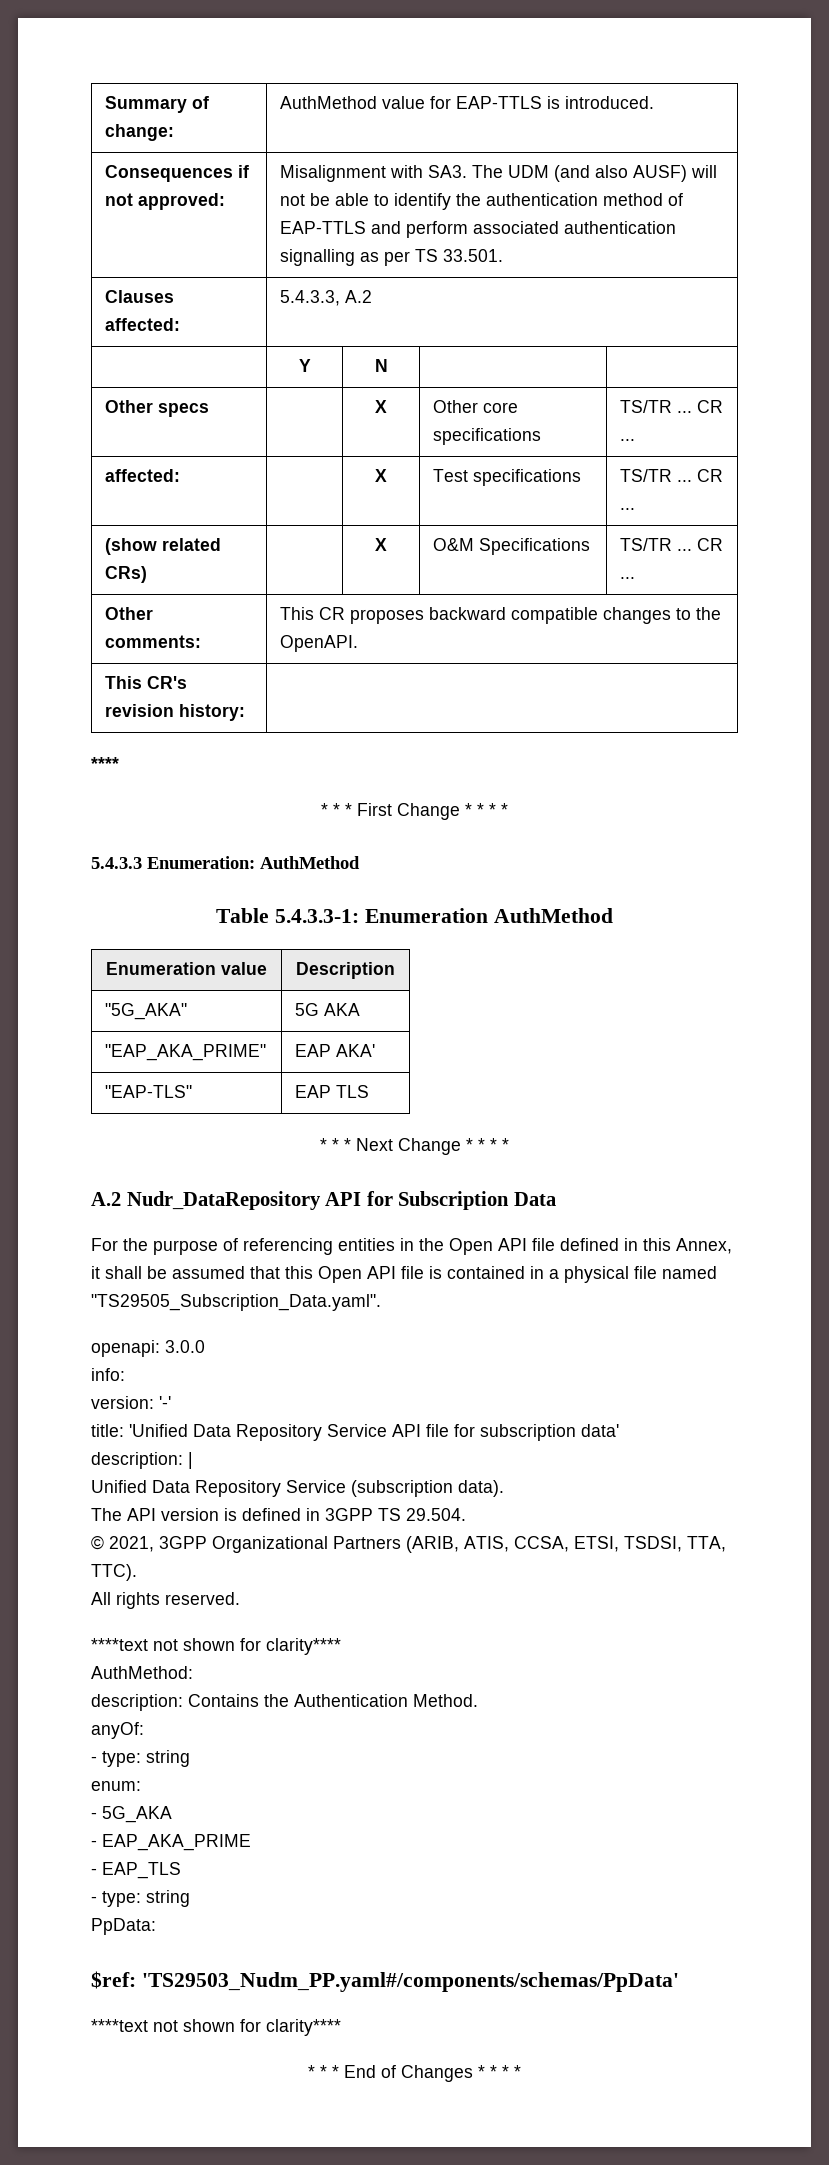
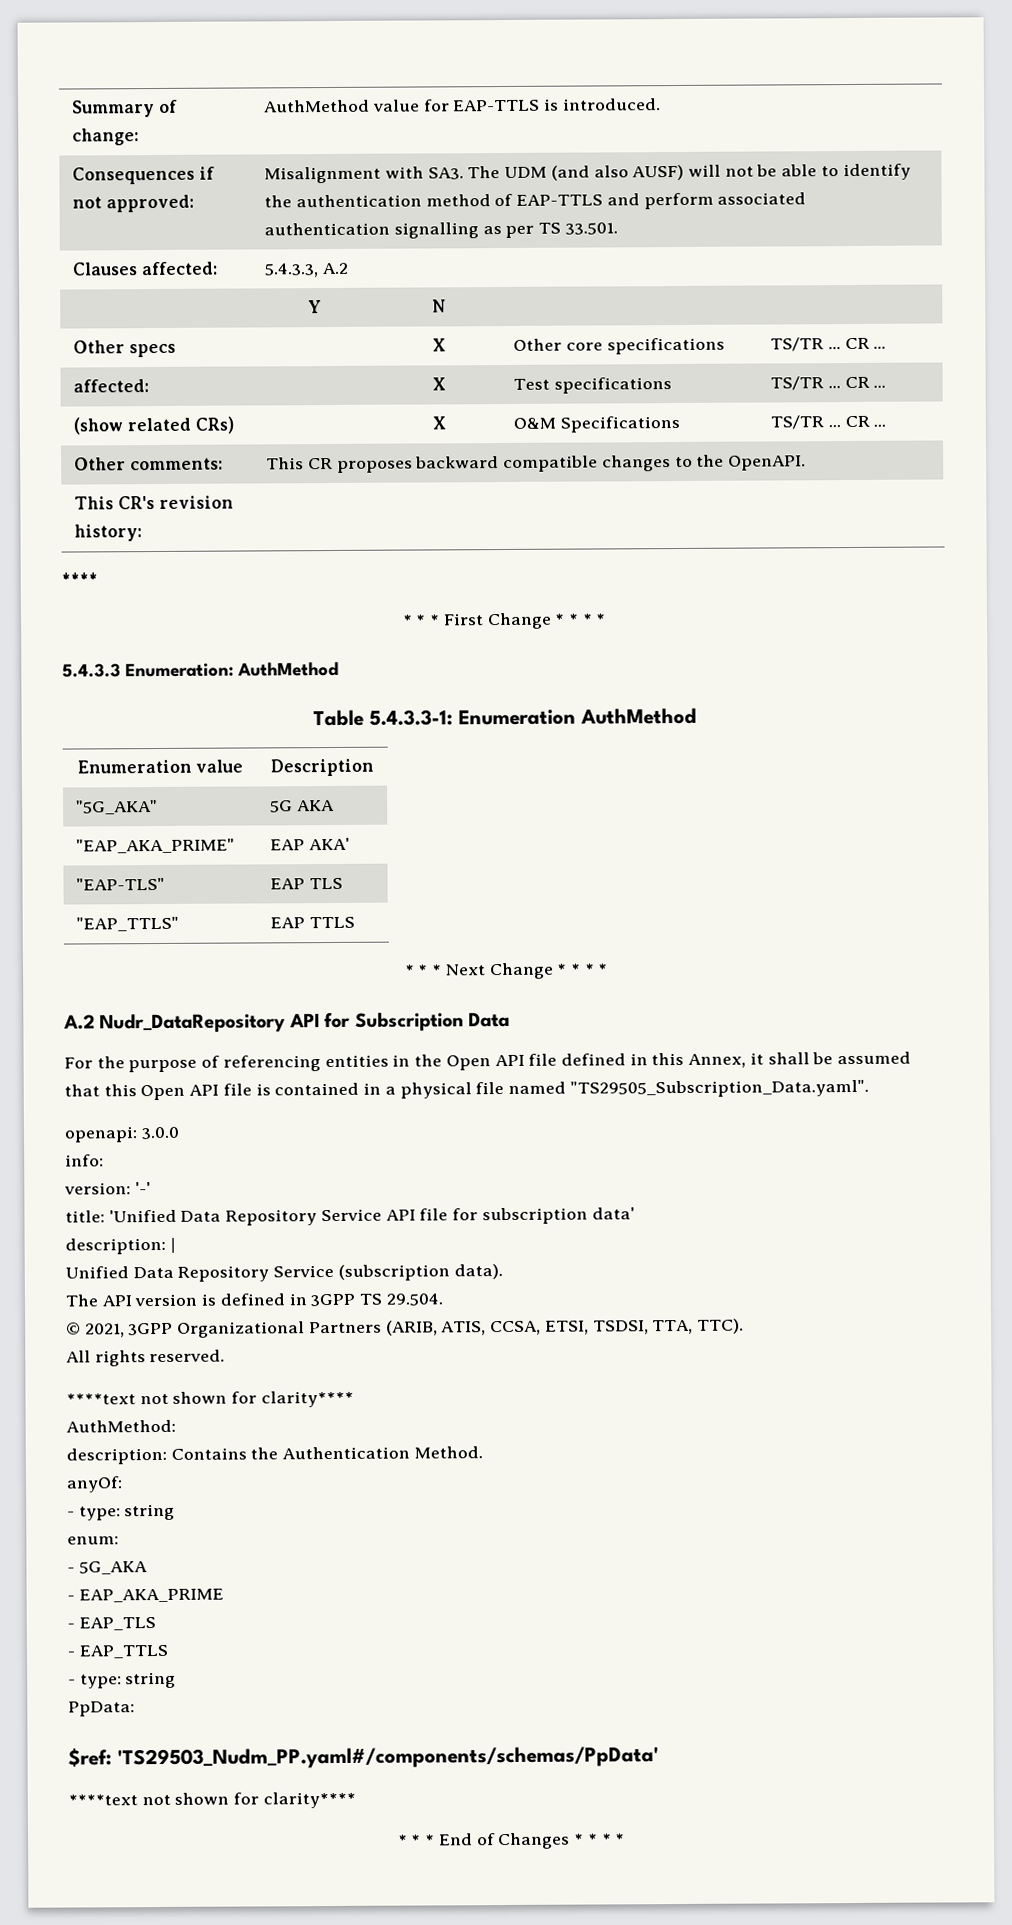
+ "EAP_TTLS" | EAP TTLS
+ - EAP_TTLS

